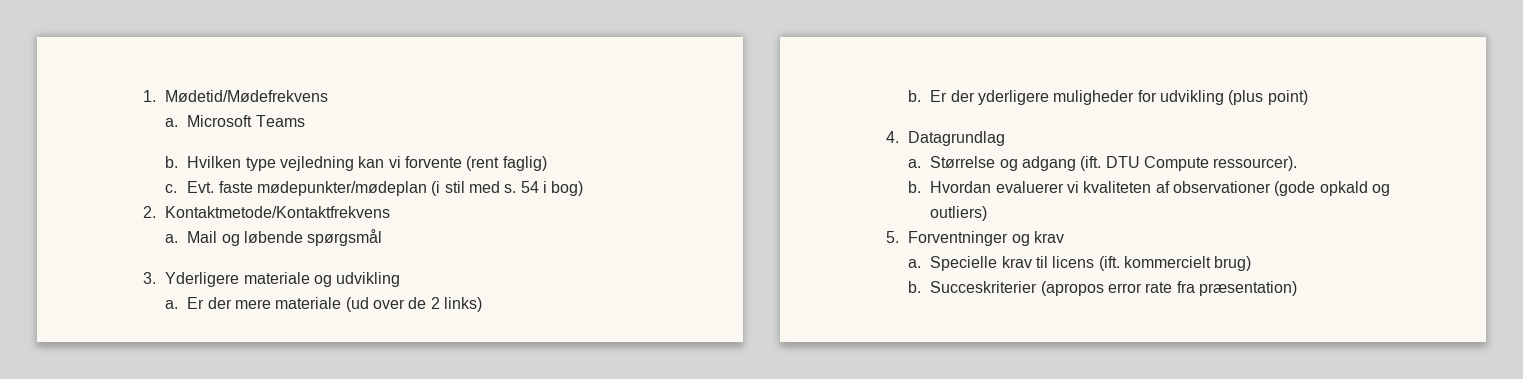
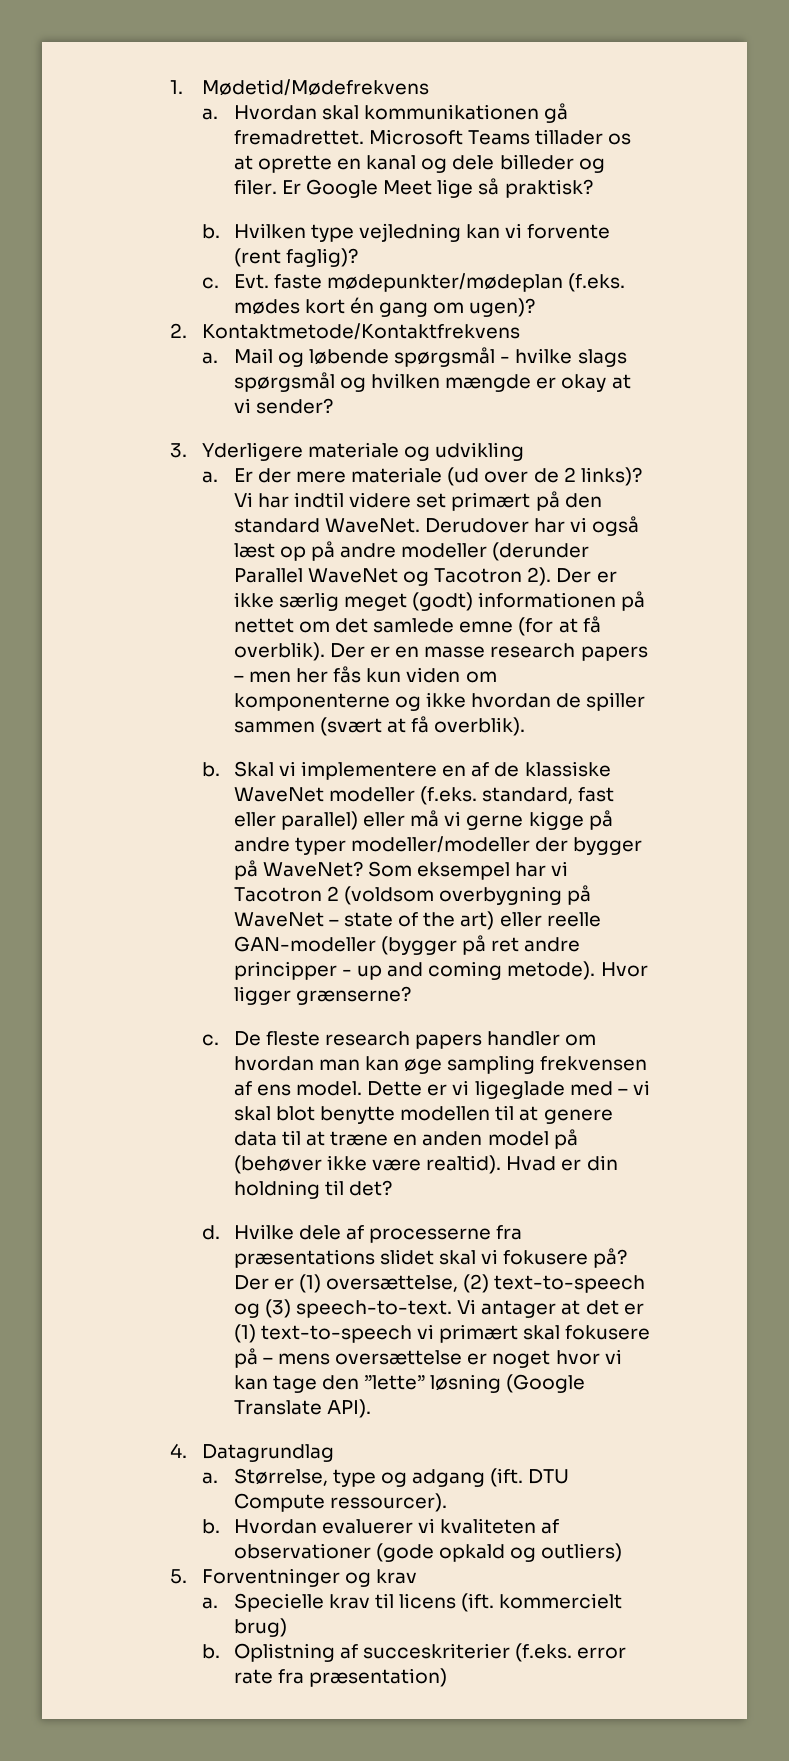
- Microsoft Teams
+ Hvordan skal kommunikationen gå fremadrettet. Microsoft Teams tillader os at oprette en kanal og dele billeder og filer. Er Google Meet lige så praktisk?
- Hvilken type vejledning kan vi forvente (rent faglig)
+ Hvilken type vejledning kan vi forvente (rent faglig)?
- Evt. faste mødepunkter/mødeplan (i stil med s. 54 i bog)
+ Evt. faste mødepunkter/mødeplan (f.eks. mødes kort én gang om ugen)?
- Mail og løbende spørgsmål
+ Mail og løbende spørgsmål - hvilke slags spørgsmål og hvilken mængde er okay at vi sender?
- Er der mere materiale (ud over de 2 links)
- b. Er der yderligere muligheder for udvikling (plus point)
+ Er der mere materiale (ud over de 2 links)? Vi har indtil videre set primært på den standard WaveNet. Derudover har vi også læst op på andre modeller (derunder Parallel WaveNet og Tacotron 2). Der er ikke særlig meget (godt) informationen på nettet om det samlede emne (for at få overblik). Der er en masse research papers – men her fås kun viden om komponenterne og ikke hvordan de spiller sammen (svært at få overblik).
+ b. Skal vi implementere en af de klassiske WaveNet modeller (f.eks. standard, fast eller parallel) eller må vi gerne kigge på andre typer modeller/modeller der bygger på WaveNet? Som eksempel har vi Tacotron 2 (voldsom overbygning på WaveNet – state of the art) eller reelle GAN-modeller (bygger på ret andre principper - up and coming metode). Hvor ligger grænserne?
+ c. De fleste research papers handler om hvordan man kan øge sampling frekvensen af ens model. Dette er vi ligeglade med – vi skal blot benytte modellen til at genere data til at træne en anden model på (behøver ikke være realtid). Hvad er din holdning til det?
+ d. Hvilke dele af processerne fra præsentations slidet skal vi fokusere på? Der er (1) oversættelse, (2) text-to-speech og (3) speech-to-text. Vi antager at det er (1) text-to-speech vi primært skal fokusere på – mens oversættelse er noget hvor vi kan tage den ”lette” løsning (Google Translate API).
- Størrelse og adgang (ift.
+ Størrelse, type og adgang (ift.
- Succeskriterier (apropos error rate fra præsentation)
+ Oplistning af succeskriterier (f.eks. error rate fra præsentation)

